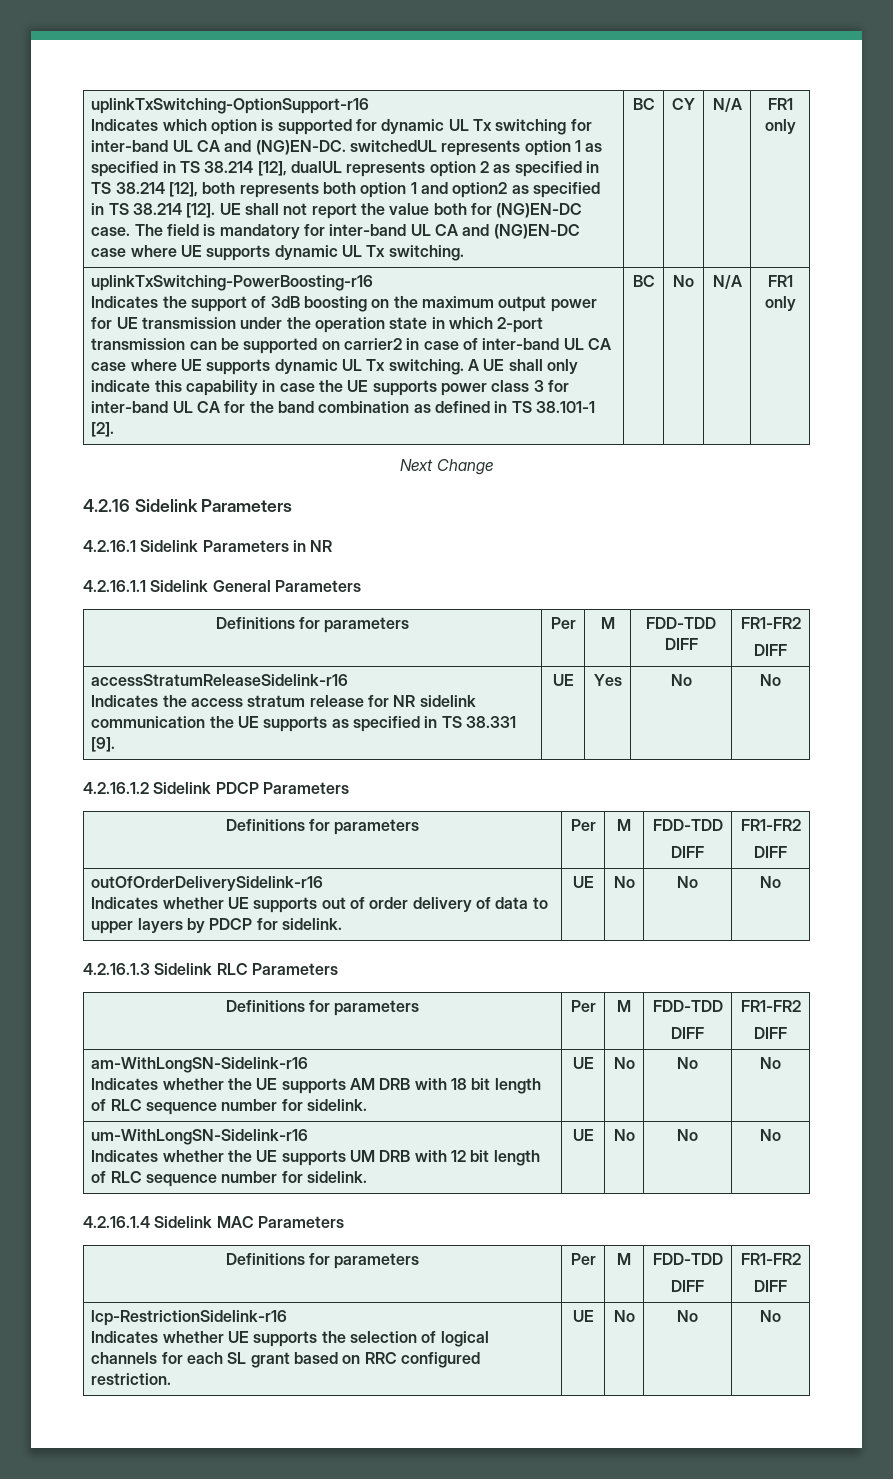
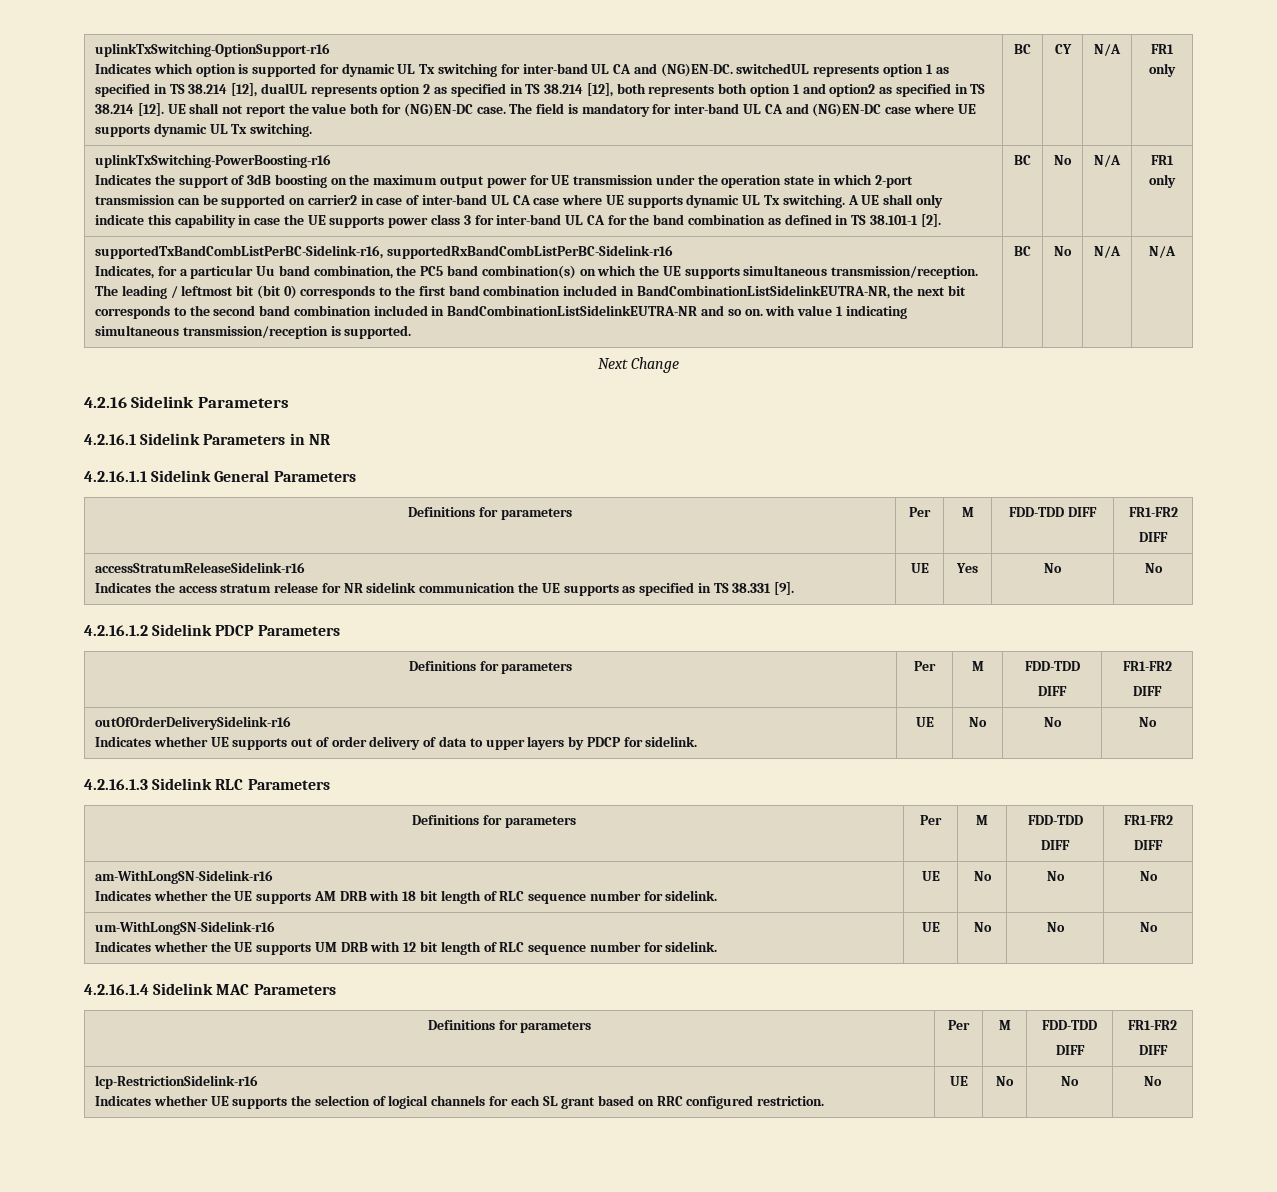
+ supportedTxBandCombListPerBC-Sidelink-r16, supportedRxBandCombListPerBC-Sidelink-r16
+ Indicates, for a particular Uu band combination, the PC5 band combination(s) on which the UE supports simultaneous transmission/reception. The leading / leftmost bit (bit 0) corresponds to the first band combination included in BandCombinationListSidelinkEUTRA-NR, the next bit corresponds to the second band combination included in BandCombinationListSidelinkEUTRA-NR and so on. with value 1 indicating simultaneous transmission/reception is supported. | BC | No | N/A | N/A

